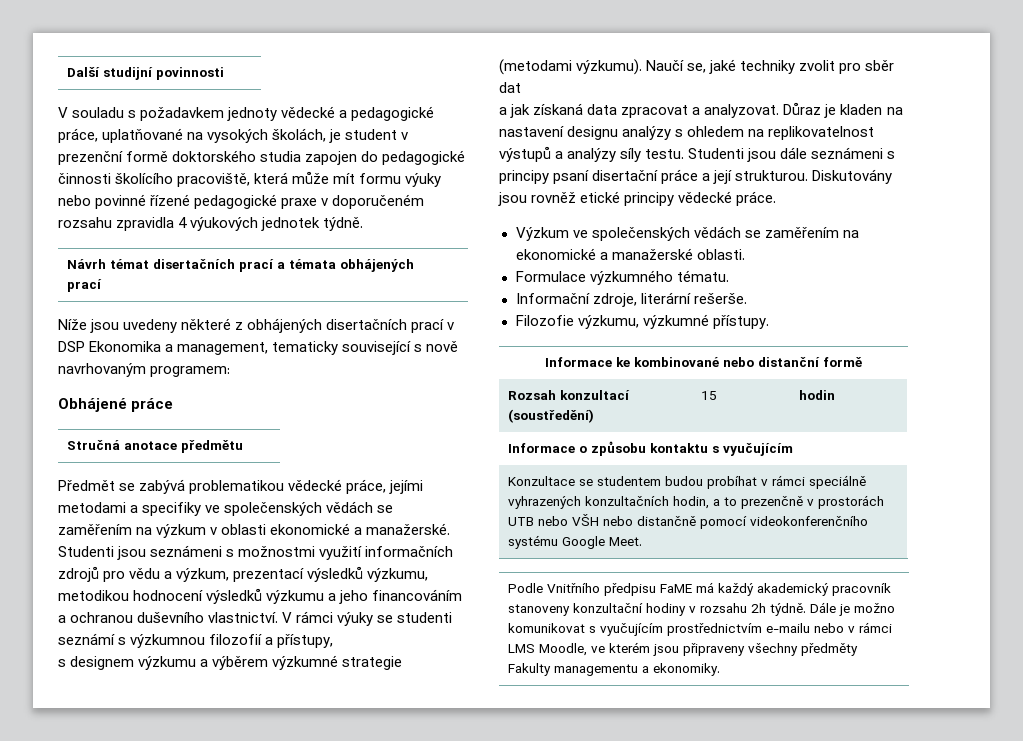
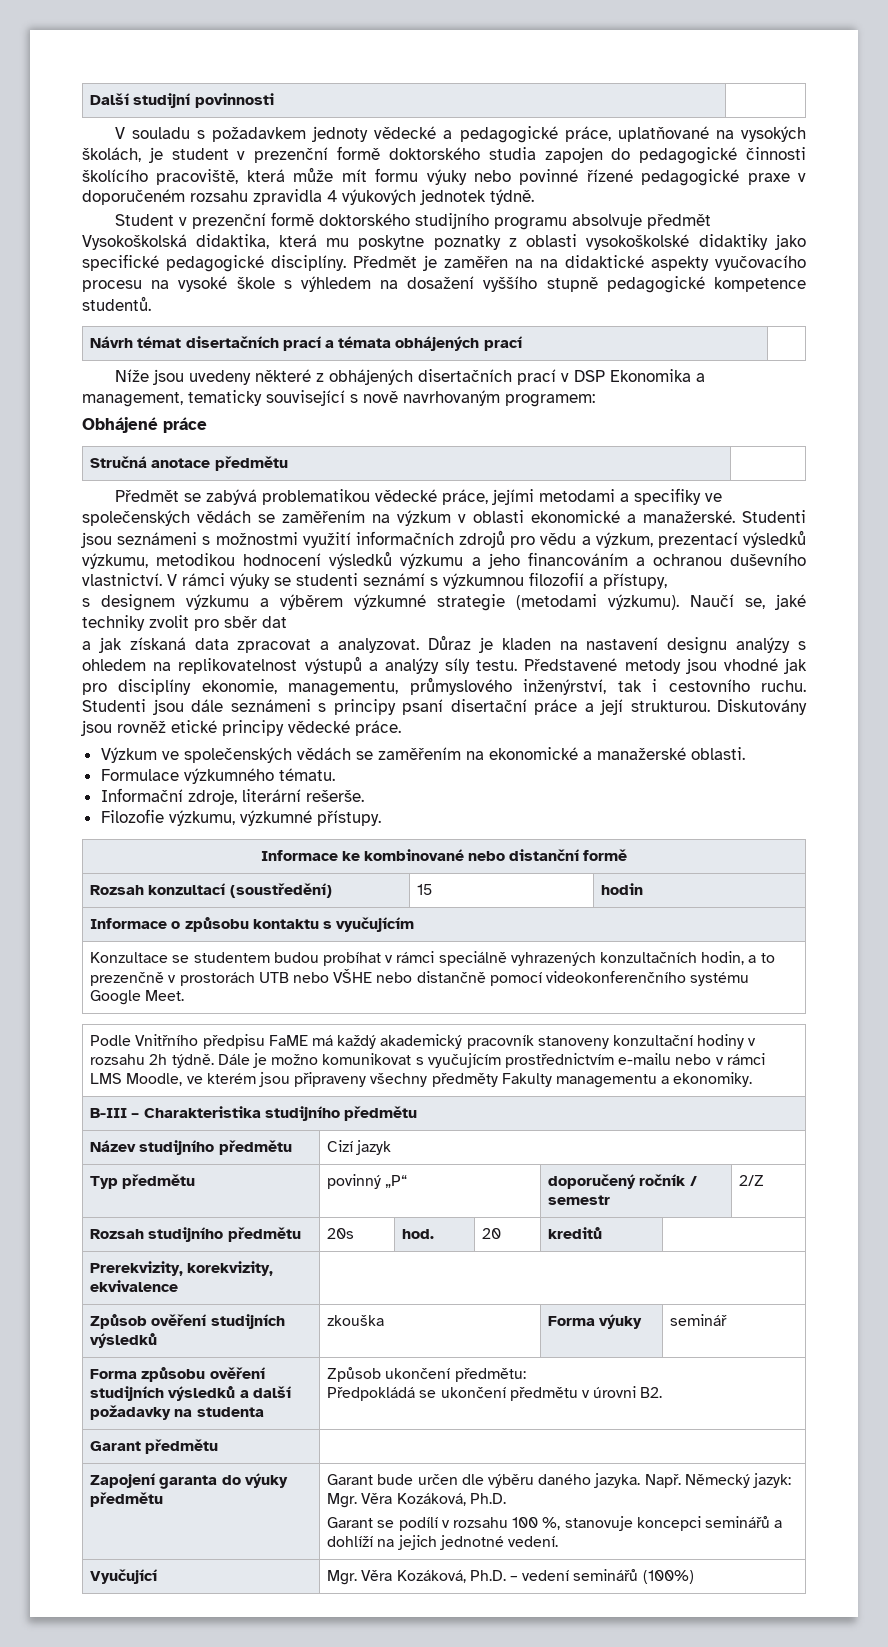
+ Student v prezenční formě doktorského studijního programu absolvuje předmět Vysokoškolská didaktika, která mu poskytne poznatky z oblasti vysokoškolské didaktiky jako specifické pedagogické disciplíny. Předmět je zaměřen na na didaktické aspekty vyučovacího procesu na vysoké škole s výhledem na dosažení vyššího stupně pedagogické kompetence studentů.
+ Představené metody jsou vhodné jak pro disciplíny ekonomie, managementu, průmyslového inženýrství, tak i cestovního ruchu.
- Konzultace se studentem budou probíhat v rámci speciálně vyhrazených konzultačních hodin, a to prezenčně v prostorách UTB nebo VŠH nebo distančně pomocí videokonferenčního systému Google Meet.
+ Konzultace se studentem budou probíhat v rámci speciálně vyhrazených konzultačních hodin, a to prezenčně v prostorách UTB nebo VŠHE nebo distančně pomocí videokonferenčního systému Google Meet.
+ B-III – Charakteristika studijního předmětu
+ Název studijního předmětu | Cizí jazyk
+ Typ předmětu | povinný „P“ | doporučený ročník / semestr | 2/Z
+ Rozsah studijního předmětu | 20s | hod. | 20 | kreditů |
+ Prerekvizity, korekvizity, ekvivalence |
+ Způsob ověření studijních výsledků | zkouška | Forma výuky | seminář
+ Forma způsobu ověření studijních výsledků a další požadavky na studenta | Způsob ukončení předmětu:
+ Předpokládá se ukončení předmětu v úrovni B2.
+ Garant předmětu |
+ Zapojení garanta do výuky předmětu | Garant bude určen dle výběru daného jazyka. Např. Německý jazyk: Mgr. Věra Kozáková, Ph.D.
+ Garant se podílí v rozsahu 100 %, stanovuje koncepci seminářů a dohlíží na jejich jednotné vedení.
+ Vyučující | Mgr. Věra Kozáková, Ph.D. – vedení seminářů (100%)

